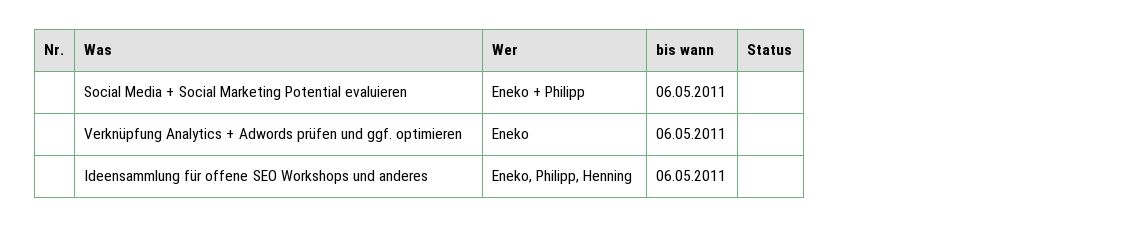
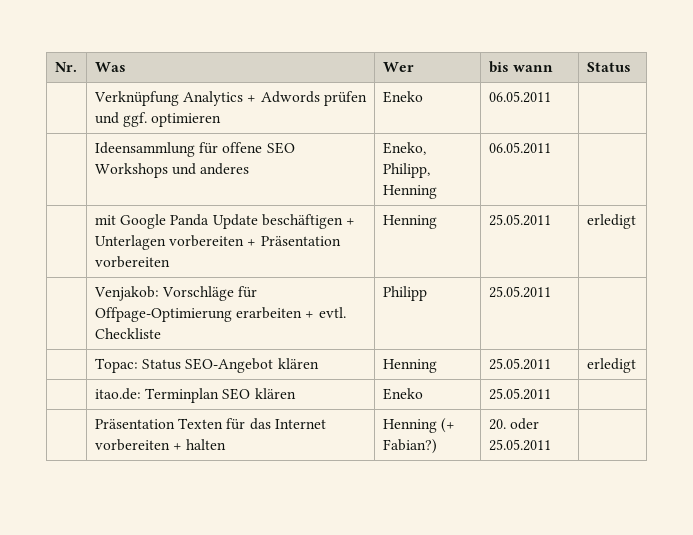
- | Social Media + Social Marketing Potential evaluieren | Eneko + Philipp | 06.05.2011 |
+ | mit Google Panda Update beschäftigen + Unterlagen vorbereiten + Präsentation vorbereiten | Henning | 25.05.2011 | erledigt
+ | Venjakob: Vorschläge für Offpage-Optimierung erarbeiten + evtl. Checkliste | Philipp | 25.05.2011 |
+ | Topac: Status SEO-Angebot klären | Henning | 25.05.2011 | erledigt
+ | itao.de: Terminplan SEO klären | Eneko | 25.05.2011 |
+ | Präsentation Texten für das Internet vorbereiten + halten | Henning (+ Fabian?) | 20. oder 25.05.2011 |

